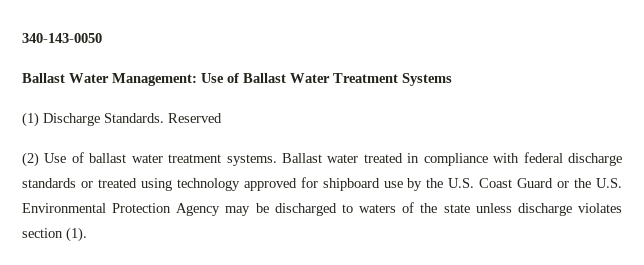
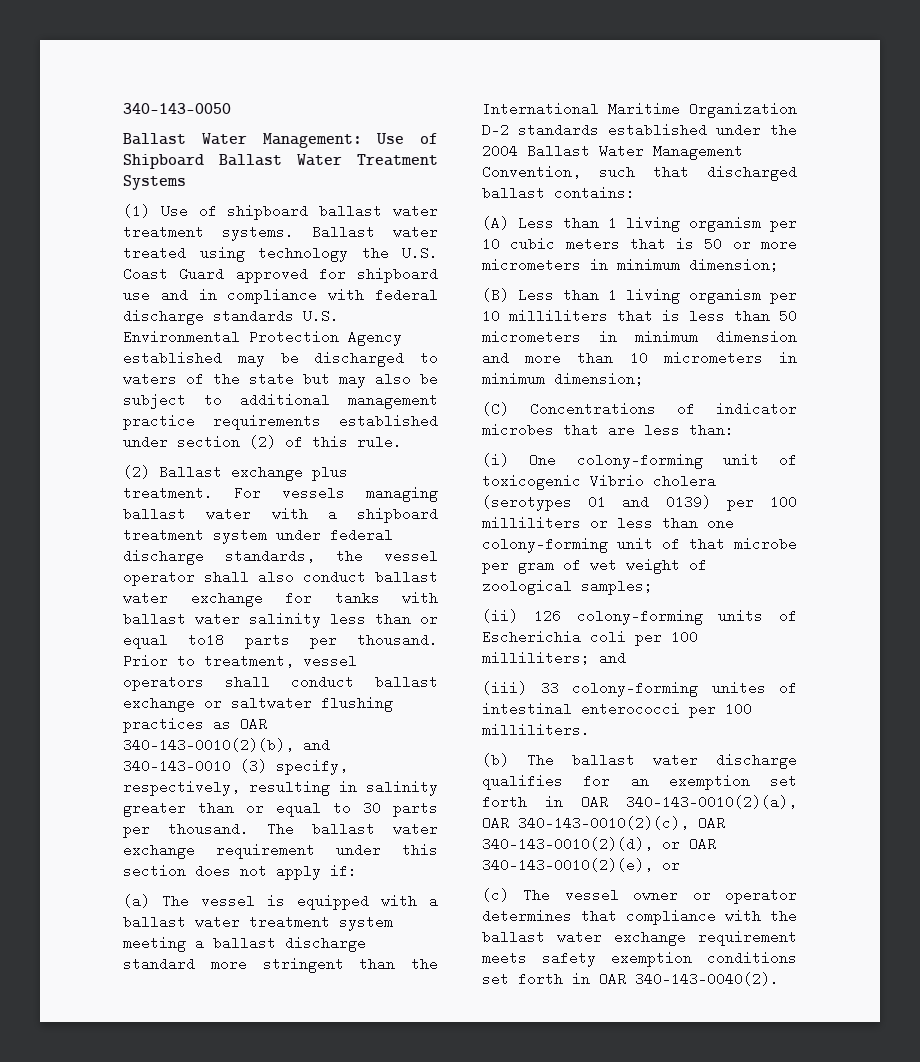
- Ballast Water Management: Use of Ballast Water Treatment Systems
+ Ballast Water Management: Use of Shipboard Ballast Water Treatment Systems
- (1) Discharge Standards. Reserved
- (2) Use of ballast water treatment systems.
+ (1) Use of shipboard ballast water treatment systems.
- Ballast water treated in compliance with federal discharge standards or treated using technology approved for shipboard use by the U.S. Coast Guard or the U.S. Environmental Protection Agency may be discharged to waters of the state unless discharge violates section (1).
+ Ballast water treated using technology the U.S. Coast Guard approved for shipboard use and in compliance with federal discharge standards U.S. Environmental Protection Agency established may be discharged to waters of the state but may also be subject to additional management practice requirements established under section (2) of this rule.
+ (2) Ballast exchange plus treatment. For vessels managing ballast water with a shipboard treatment system under federal discharge standards, the vessel operator shall also conduct ballast water exchange for tanks with ballast water salinity less than or equal to18 parts per thousand. Prior to treatment, vessel operators shall conduct ballast exchange or saltwater flushing practices as OAR 340-143-0010(2)(b), and 340-143-0010 (3) specify, respectively, resulting in salinity greater than or equal to 30 parts per thousand. The ballast water exchange requirement under this section does not apply if:
+ (a) The vessel is equipped with a ballast water treatment system meeting a ballast discharge standard more stringent than the International Maritime Organization D-2 standards established under the 2004 Ballast Water Management Convention, such that discharged ballast contains:
+ (A) Less than 1 living organism per 10 cubic meters that is 50 or more micrometers in minimum dimension;
+ (B) Less than 1 living organism per 10 milliliters that is less than 50 micrometers in minimum dimension and more than 10 micrometers in minimum dimension;
+ (C) Concentrations of indicator microbes that are less than:
+ (i) One colony-forming unit of toxicogenic Vibrio cholera (serotypes 01 and 0139) per 100 milliliters or less than one colony-forming unit of that microbe per gram of wet weight of zoological samples;
+ (ii) 126 colony-forming units of Escherichia coli per 100 milliliters; and
+ (iii) 33 colony-forming unites of intestinal enterococci per 100 milliliters.
+ (b) The ballast water discharge qualifies for an exemption set forth in OAR 340-143-0010(2)(a), OAR 340-143-0010(2)(c), OAR 340-143-0010(2)(d), or OAR 340-143-0010(2)(e), or
+ (c) The vessel owner or operator determines that compliance with the ballast water exchange requirement meets safety exemption conditions set forth in OAR 340-143-0040(2).

